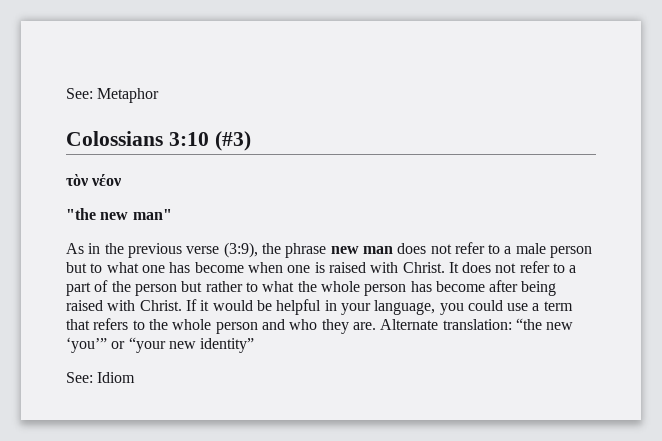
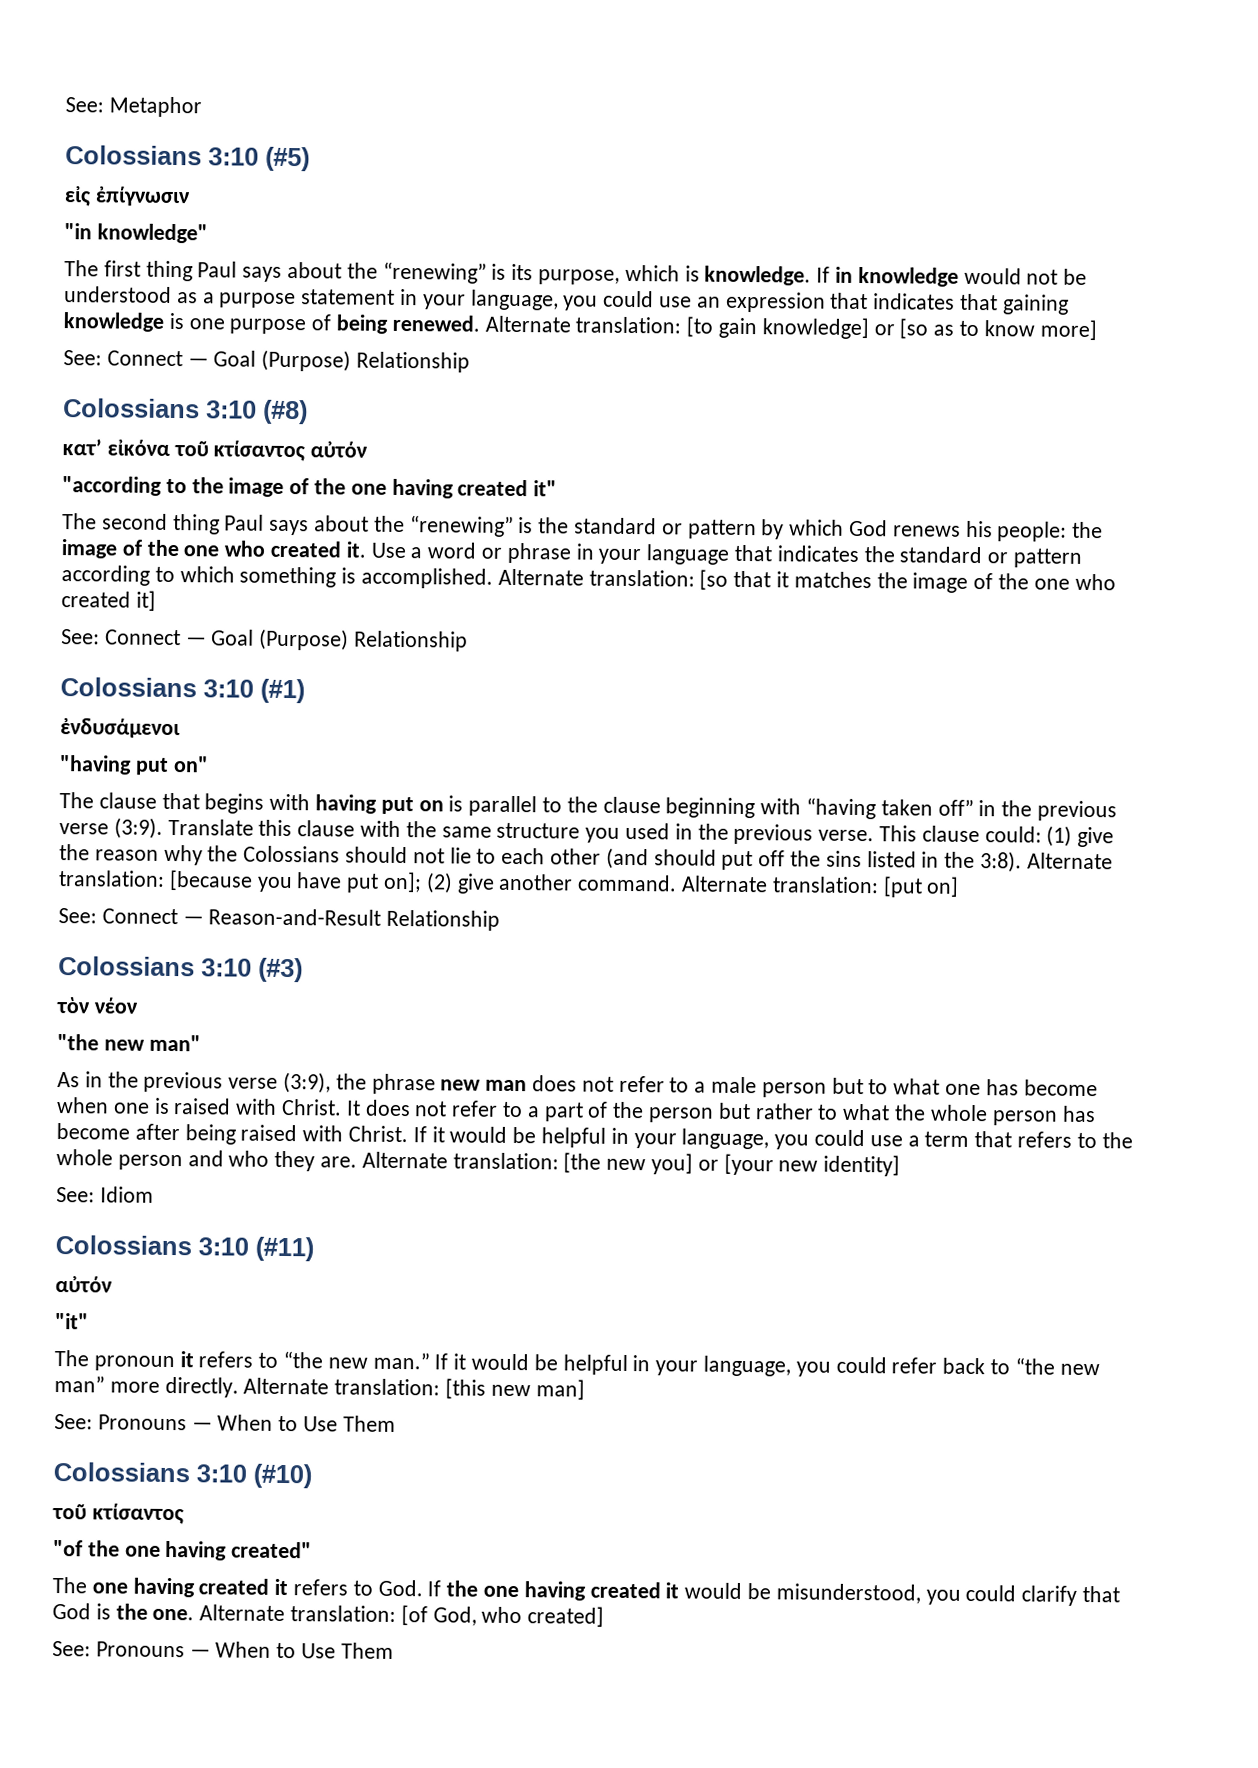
+ Colossians 3:10 (#5)
+ εἰς ἐπίγνωσιν
+ "in knowledge"
+ The first thing Paul says about the “renewing” is its purpose, which is knowledge. If in knowledge would not be understood as a purpose statement in your language, you could use an expression that indicates that gaining knowledge is one purpose of being renewed. Alternate translation: [to gain knowledge] or [so as to know more]
+ See: Connect — Goal (Purpose) Relationship
+ Colossians 3:10 (#8)
+ κατ’ εἰκόνα τοῦ κτίσαντος αὐτόν
+ "according to the image of the one having created it"
+ The second thing Paul says about the “renewing” is the standard or pattern by which God renews his people: the image of the one who created it. Use a word or phrase in your language that indicates the standard or pattern according to which something is accomplished. Alternate translation: [so that it matches the image of the one who created it]
+ See: Connect — Goal (Purpose) Relationship
+ Colossians 3:10 (#1)
+ ἐνδυσάμενοι
+ "having put on"
+ The clause that begins with having put on is parallel to the clause beginning with “having taken off” in the previous verse (3:9). Translate this clause with the same structure you used in the previous verse. This clause could: (1) give the reason why the Colossians should not lie to each other (and should put off the sins listed in the 3:8). Alternate translation: [because you have put on]; (2) give another command. Alternate translation: [put on]
+ See: Connect — Reason-and-Result Relationship
- Alternate translation: “the new ‘you’” or “your new identity”
+ Alternate translation: [the new you] or [your new identity]
  See: Idiom
+ Colossians 3:10 (#11)
+ αὐτόν
+ "it"
+ The pronoun it refers to “the new man.” If it would be helpful in your language, you could refer back to “the new man” more directly. Alternate translation: [this new man]
+ See: Pronouns — When to Use Them
+ Colossians 3:10 (#10)
+ τοῦ κτίσαντος
+ "of the one having created"
+ The one having created it refers to God. If the one having created it would be misunderstood, you could clarify that God is the one. Alternate translation: [of God, who created]
+ See: Pronouns — When to Use Them

